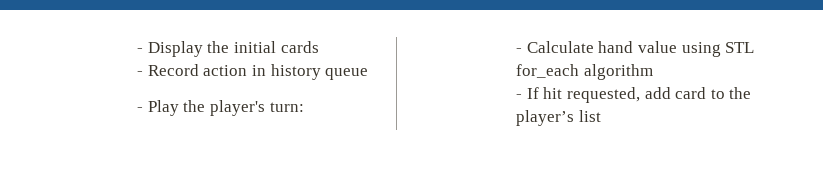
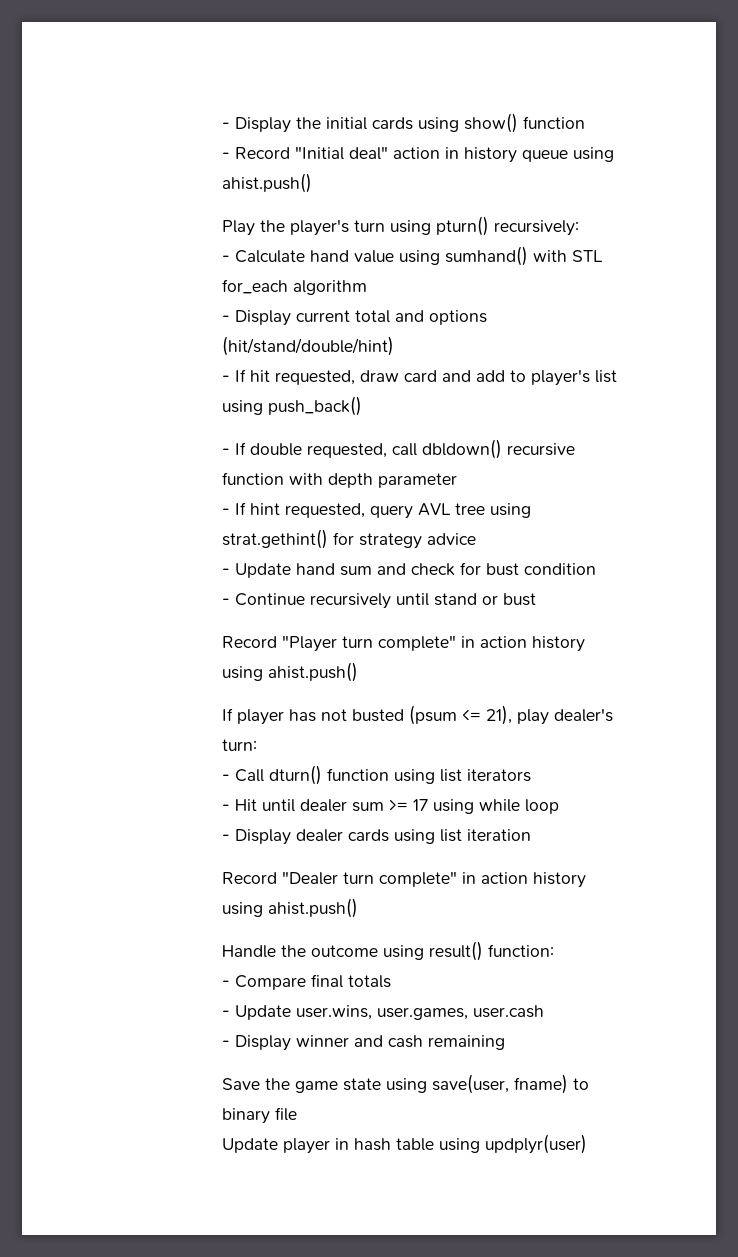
- - Display the initial cards
+ - Display the initial cards using show() function
- - Record action in history queue
- - Play the player's turn:
+ - Record "Initial deal" action in history queue using ahist.push()
+ Play the player's turn using pturn() recursively:
- - Calculate hand value using STL for_each algorithm
+ - Calculate hand value using sumhand() with STL for_each algorithm
- - If hit requested, add card to the player’s list
+ - Display current total and options (hit/stand/double/hint)
+ - If hit requested, draw card and add to player's list using push_back()
+ - If double requested, call dbldown() recursive function with depth parameter
+ - If hint requested, query AVL tree using strat.gethint() for strategy advice
+ - Update hand sum and check for bust condition
+ - Continue recursively until stand or bust
+ Record "Player turn complete" in action history using ahist.push()
+ If player has not busted (psum <= 21), play dealer's turn:
+ - Call dturn() function using list iterators
+ - Hit until dealer sum >= 17 using while loop
+ - Display dealer cards using list iteration
+ Record "Dealer turn complete" in action history using ahist.push()
+ Handle the outcome using result() function:
+ - Compare final totals
+ - Update user.wins, user.games, user.cash
+ - Display winner and cash remaining
+ Save the game state using save(user, fname) to binary file
+ Update player in hash table using updplyr(user)

